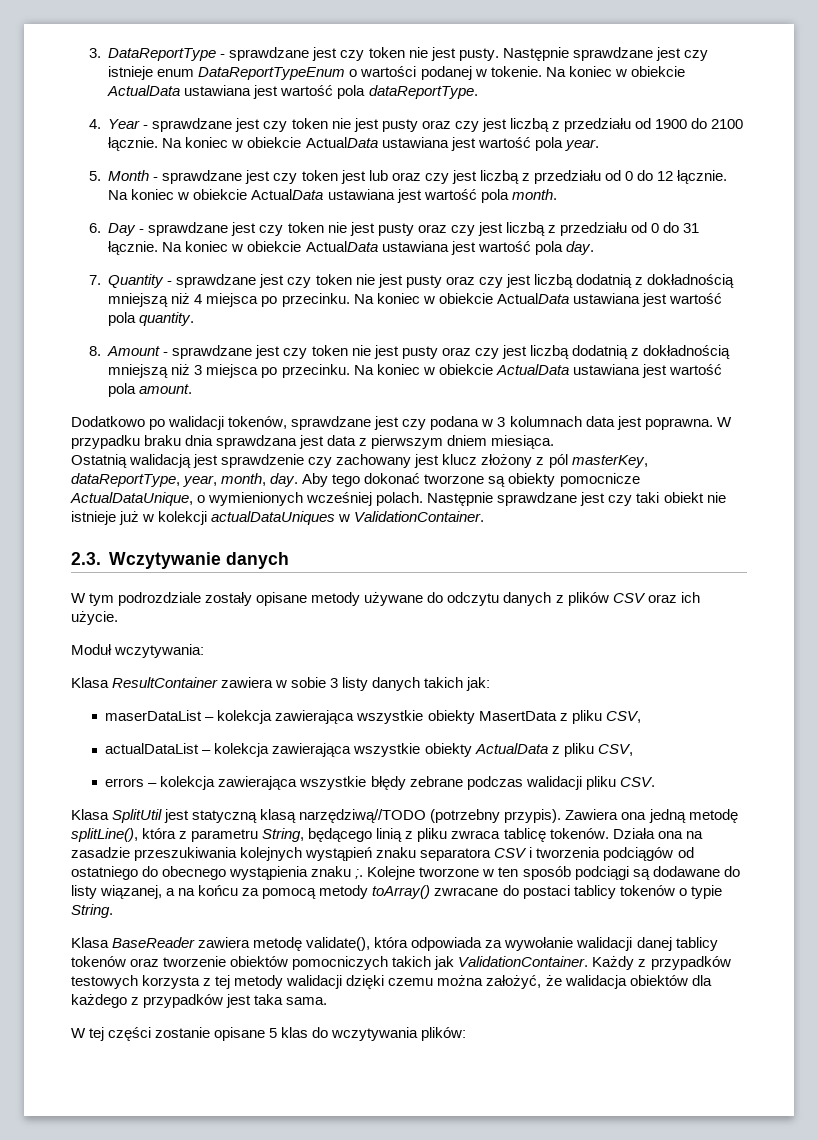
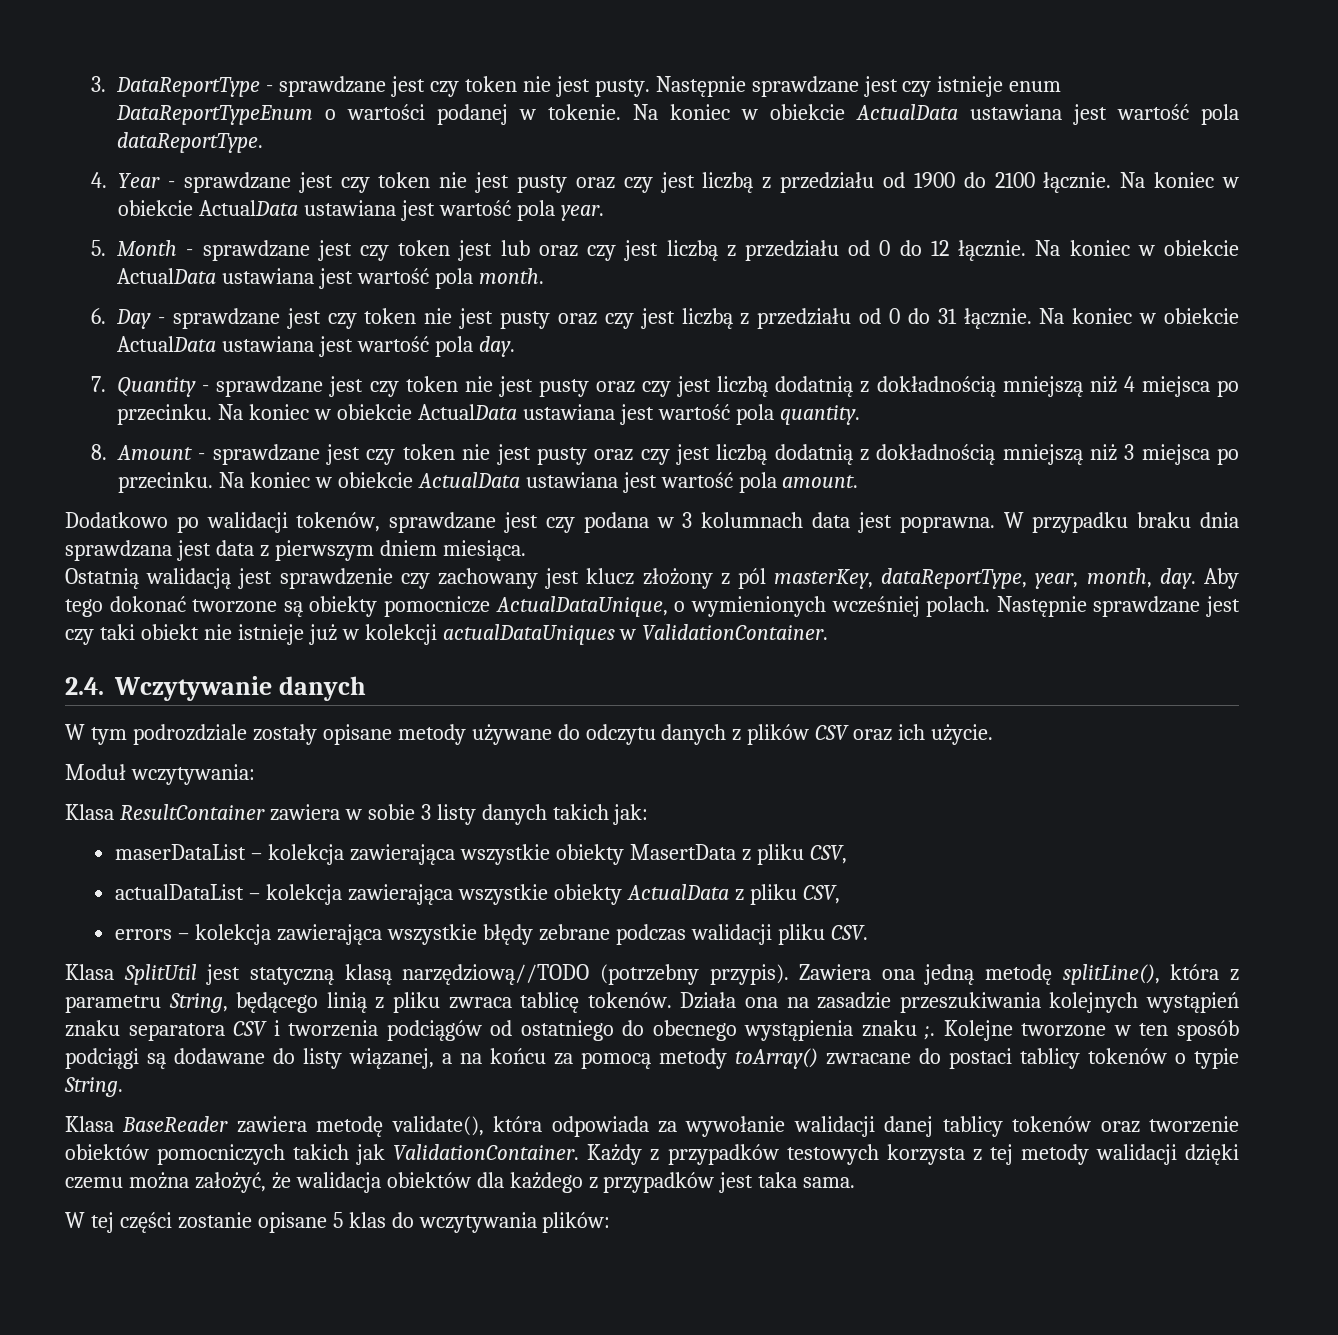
- 2.3. Wczytywanie danych
+ 2.4. Wczytywanie danych
- Klasa SplitUtil jest statyczną klasą narzędziwą//TODO (potrzebny przypis).
+ Klasa SplitUtil jest statyczną klasą narzędziową//TODO (potrzebny przypis).

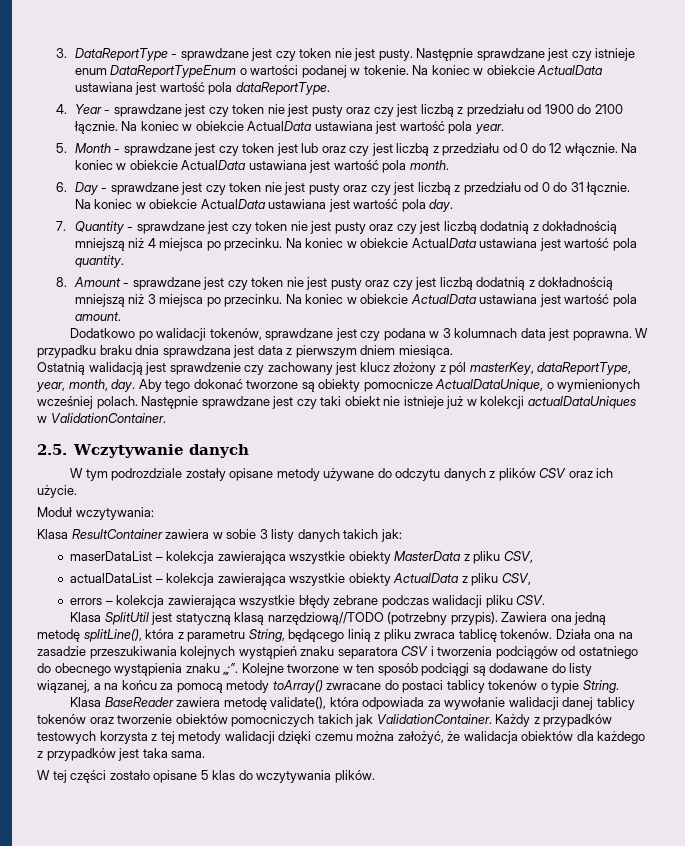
- 5. Month - sprawdzane jest czy token jest lub oraz czy jest liczbą z przedziału od 0 do 12 łącznie.
+ 5. Month - sprawdzane jest czy token jest lub oraz czy jest liczbą z przedziału od 0 do 12 włącznie.
- 2.4. Wczytywanie danych
+ 2.5. Wczytywanie danych
- maserDataList – kolekcja zawierająca wszystkie obiekty MasertData z pliku CSV,
+ maserDataList – kolekcja zawierająca wszystkie obiekty MasterData z pliku CSV,
- Działa ona na zasadzie przeszukiwania kolejnych wystąpień znaku separatora CSV i tworzenia podciągów od ostatniego do obecnego wystąpienia znaku ;.
+ Działa ona na zasadzie przeszukiwania kolejnych wystąpień znaku separatora CSV i tworzenia podciągów od ostatniego do obecnego wystąpienia znaku „;”.
- W tej części zostanie opisane 5 klas do wczytywania plików:
+ W tej części zostało opisane 5 klas do wczytywania plików.

